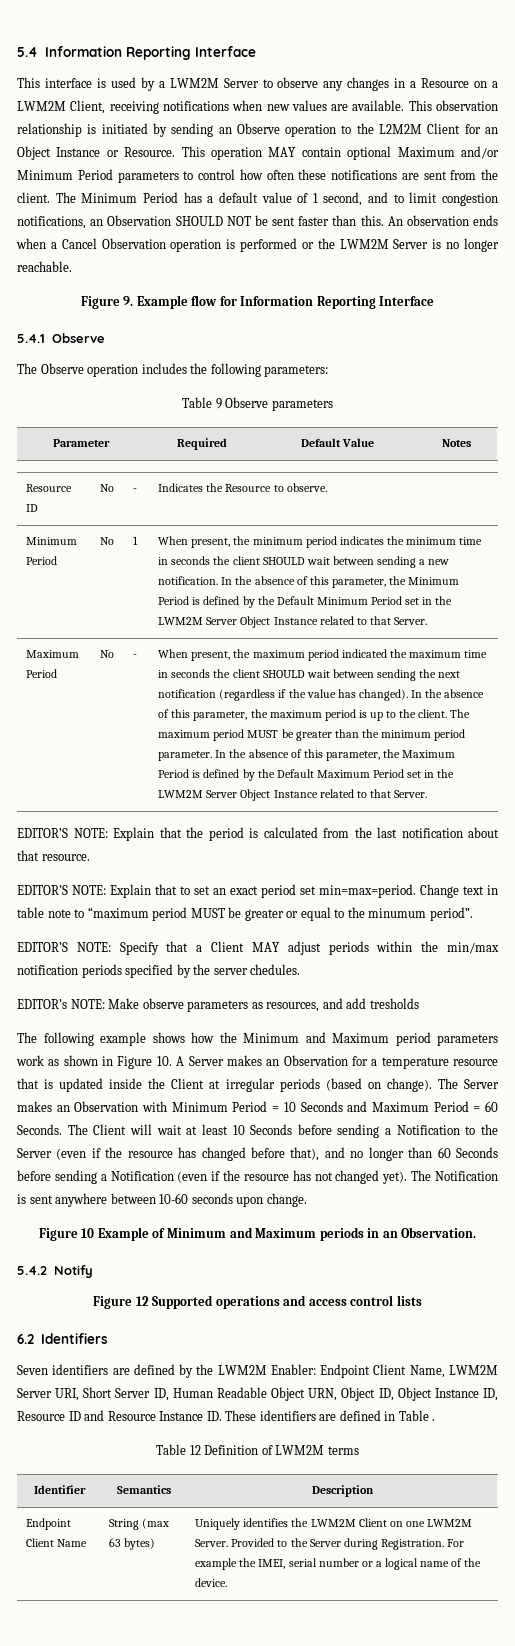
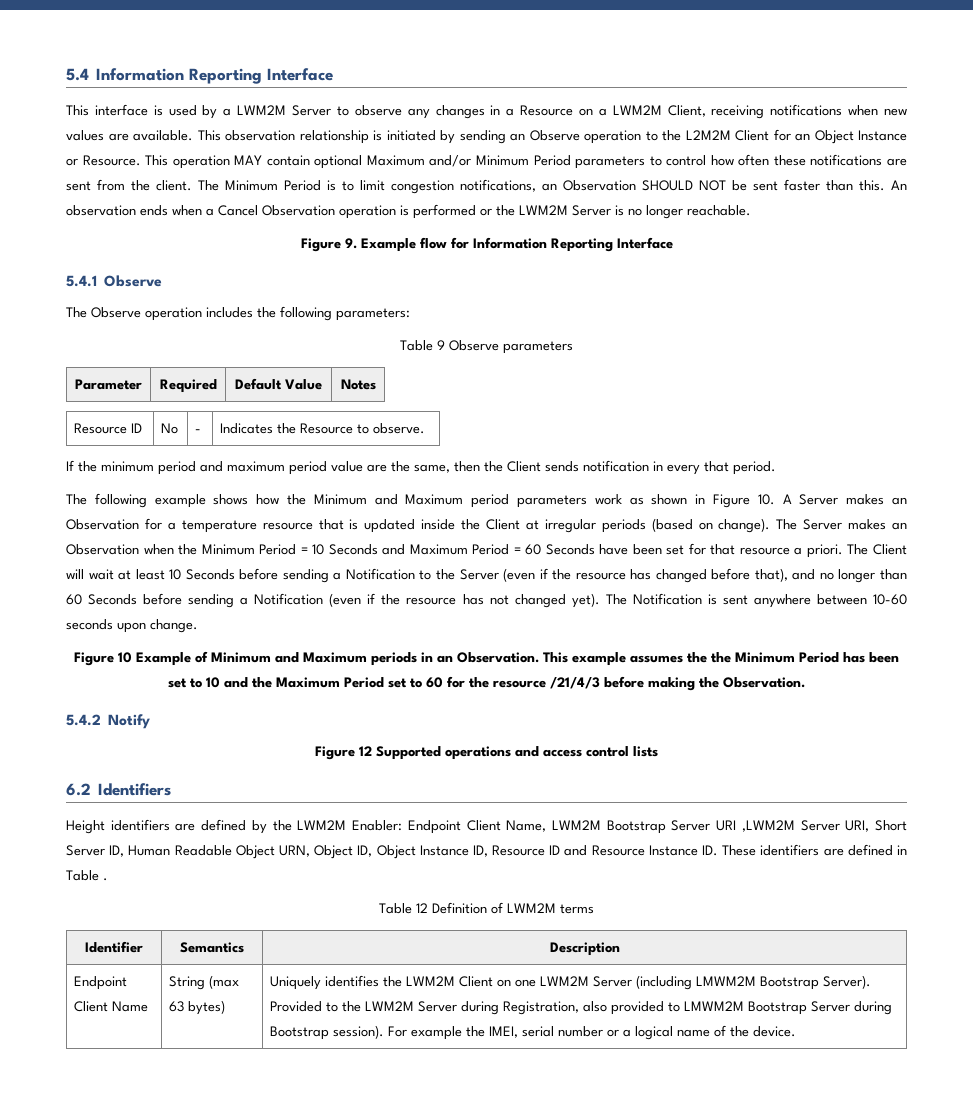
- The Minimum Period has a default value of 1 second, and to limit congestion notifications, an Observation SHOULD NOT be sent faster than this.
+ The Minimum Period is to limit congestion notifications, an Observation SHOULD NOT be sent faster than this.
- Minimum Period | No | 1 | When present, the minimum period indicates the minimum time in seconds the client SHOULD wait between sending a new notification. In the absence of this parameter, the Minimum Period is defined by the Default Minimum Period set in the LWM2M Server Object Instance related to that Server.
- Maximum Period | No | - | When present, the maximum period indicated the maximum time in seconds the client SHOULD wait between sending the next notification (regardless if the value has changed). In the absence of this parameter, the maximum period is up to the client. The maximum period MUST be greater than the minimum period parameter. In the absence of this parameter, the Maximum Period is defined by the Default Maximum Period set in the LWM2M Server Object Instance related to that Server.
- EDITOR’S NOTE: Explain that the period is calculated from the last notification about that resource.
- EDITOR’S NOTE: Explain that to set an exact period set min=max=period. Change text in table note to “maximum period MUST be greater or equal to the minumum period”.
- EDITOR’S NOTE: Specify that a Client MAY adjust periods within the min/max notification periods specified by the server chedules.
- EDITOR’s NOTE: Make observe parameters as resources, and add tresholds
+ If the minimum period and maximum period value are the same, then the Client sends notification in every that period.
- The Server makes an Observation with Minimum Period = 10 Seconds and Maximum Period = 60 Seconds.
+ The Server makes an Observation when the Minimum Period = 10 Seconds and Maximum Period = 60 Seconds have been set for that resource a priori.
+ This example assumes the the Minimum Period has been set to 10 and the Maximum Period set to 60 for the resource /21/4/3 before making the Observation.
- Seven identifiers are defined by the LWM2M Enabler: Endpoint Client Name, LWM2M Server URI, Short Server ID, Human Readable Object URN, Object ID, Object Instance ID, Resource ID and Resource Instance ID. These identifiers are defined in Table .
+ Height identifiers are defined by the LWM2M Enabler: Endpoint Client Name, LWM2M Bootstrap Server URI ,LWM2M Server URI, Short Server ID, Human Readable Object URN, Object ID, Object Instance ID, Resource ID and Resource Instance ID. These identifiers are defined in Table .
- Uniquely identifies the LWM2M Client on one LWM2M Server.
+ Uniquely identifies the LWM2M Client on one LWM2M Server (including LMWM2M Bootstrap Server).
- Provided to the Server during Registration.
+ Provided to the LWM2M Server during Registration, also provided to LMWM2M Bootstrap Server during Bootstrap session).

